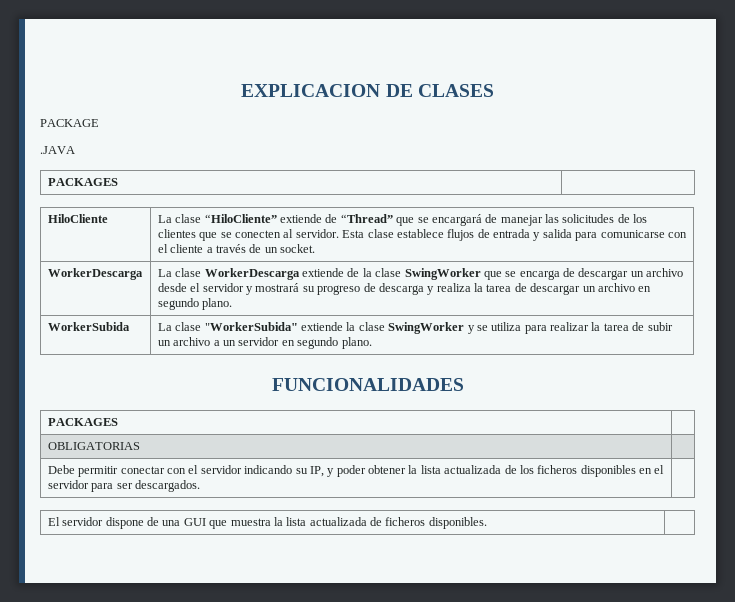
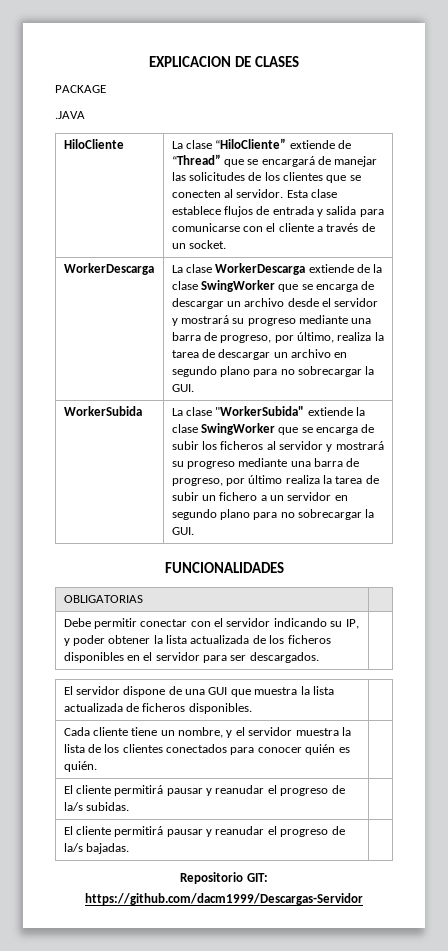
  .JAVA
- PACKAGES |
- La clase WorkerDescarga extiende de la clase SwingWorker que se encarga de descargar un archivo desde el servidor y mostrará su progreso de descarga y realiza la tarea de descargar un archivo en segundo plano.
+ La clase WorkerDescarga extiende de la clase SwingWorker que se encarga de descargar un archivo desde el servidor y mostrará su progreso mediante una barra de progreso, por último, realiza la tarea de descargar un archivo en segundo plano para no sobrecargar la GUI.
- La clase "WorkerSubida" extiende la clase SwingWorker y se utiliza para realizar la tarea de subir un archivo a un servidor en segundo plano.
+ La clase "WorkerSubida" extiende la clase SwingWorker que se encarga de subir los ficheros al servidor y mostrará su progreso mediante una barra de progreso, por último realiza la tarea de subir un fichero a un servidor en segundo plano para no sobrecargar la GUI.
  FUNCIONALIDADES
- PACKAGES |
+ Cada cliente tiene un nombre, y el servidor muestra la lista de los clientes conectados para conocer quién es quién. |
+ El cliente permitirá pausar y reanudar el progreso de la/s subidas. |
+ El cliente permitirá pausar y reanudar el progreso de la/s bajadas. |
+ Repositorio GIT:
+ https://github.com/dacm1999/Descargas-Servidor

